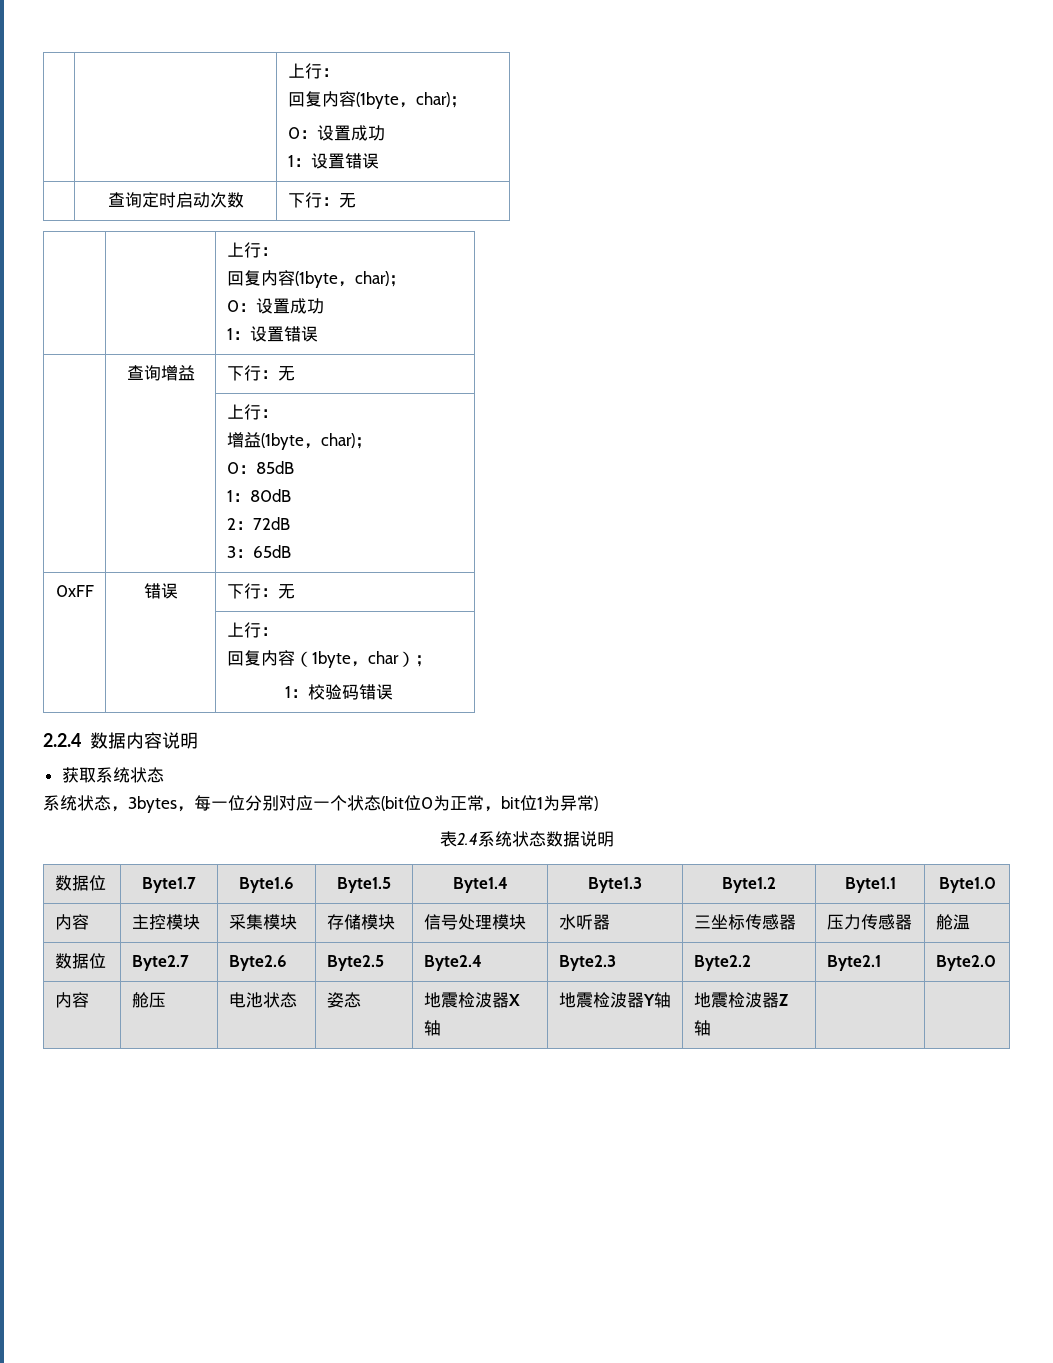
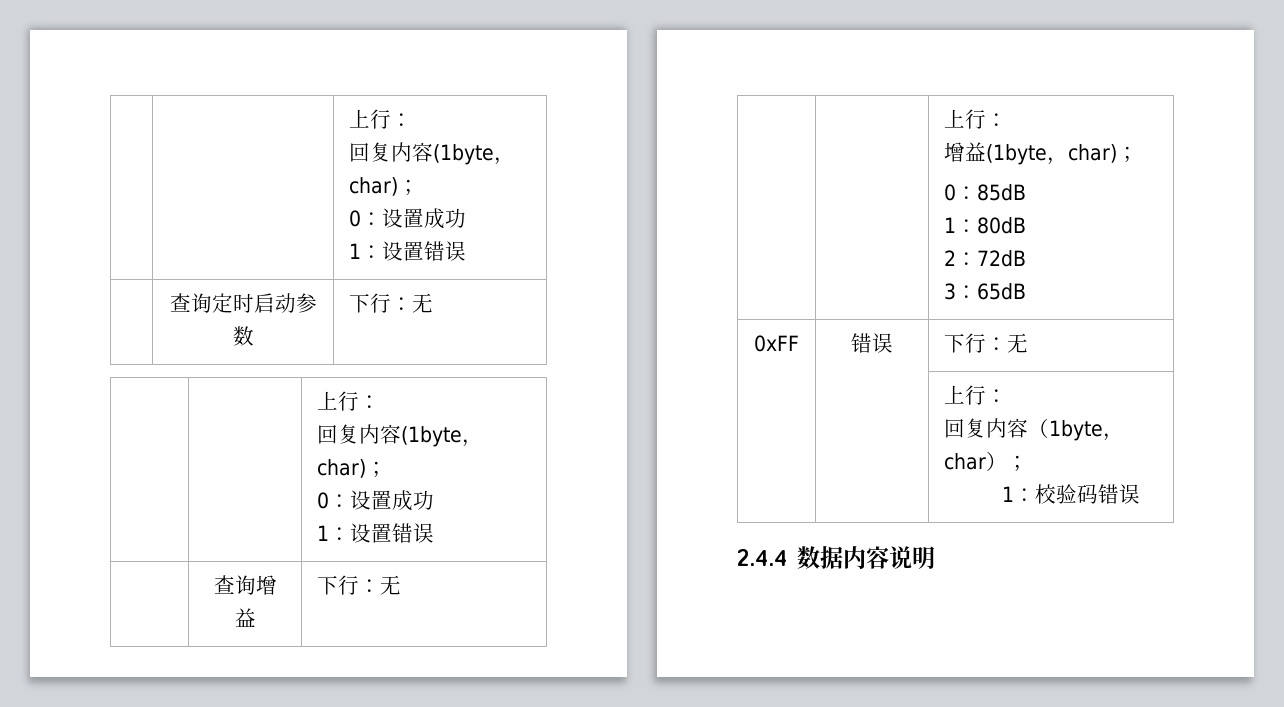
- | 查询定时启动次数 | 下行：无
+ | 查询定时启动参数 | 下行：无
- 2.2.4数据内容说明
+ 2.4.4数据内容说明
- 获取系统状态
- 系统状态，3bytes，每一位分别对应一个状态(bit位0为正常，bit位1为异常)
- 表2.4系统状态数据说明
- 数据位 | Byte1.7 | Byte1.6 | Byte1.5 | Byte1.4 | Byte1.3 | Byte1.2 | Byte1.1 | Byte1.0
- 内容 | 主控模块 | 采集模块 | 存储模块 | 信号处理模块 | 水听器 | 三坐标传感器 | 压力传感器 | 舱温
- 数据位 | Byte2.7 | Byte2.6 | Byte2.5 | Byte2.4 | Byte2.3 | Byte2.2 | Byte2.1 | Byte2.0
- 内容 | 舱压 | 电池状态 | 姿态 | 地震检波器X轴 | 地震检波器Y轴 | 地震检波器Z轴 | |

